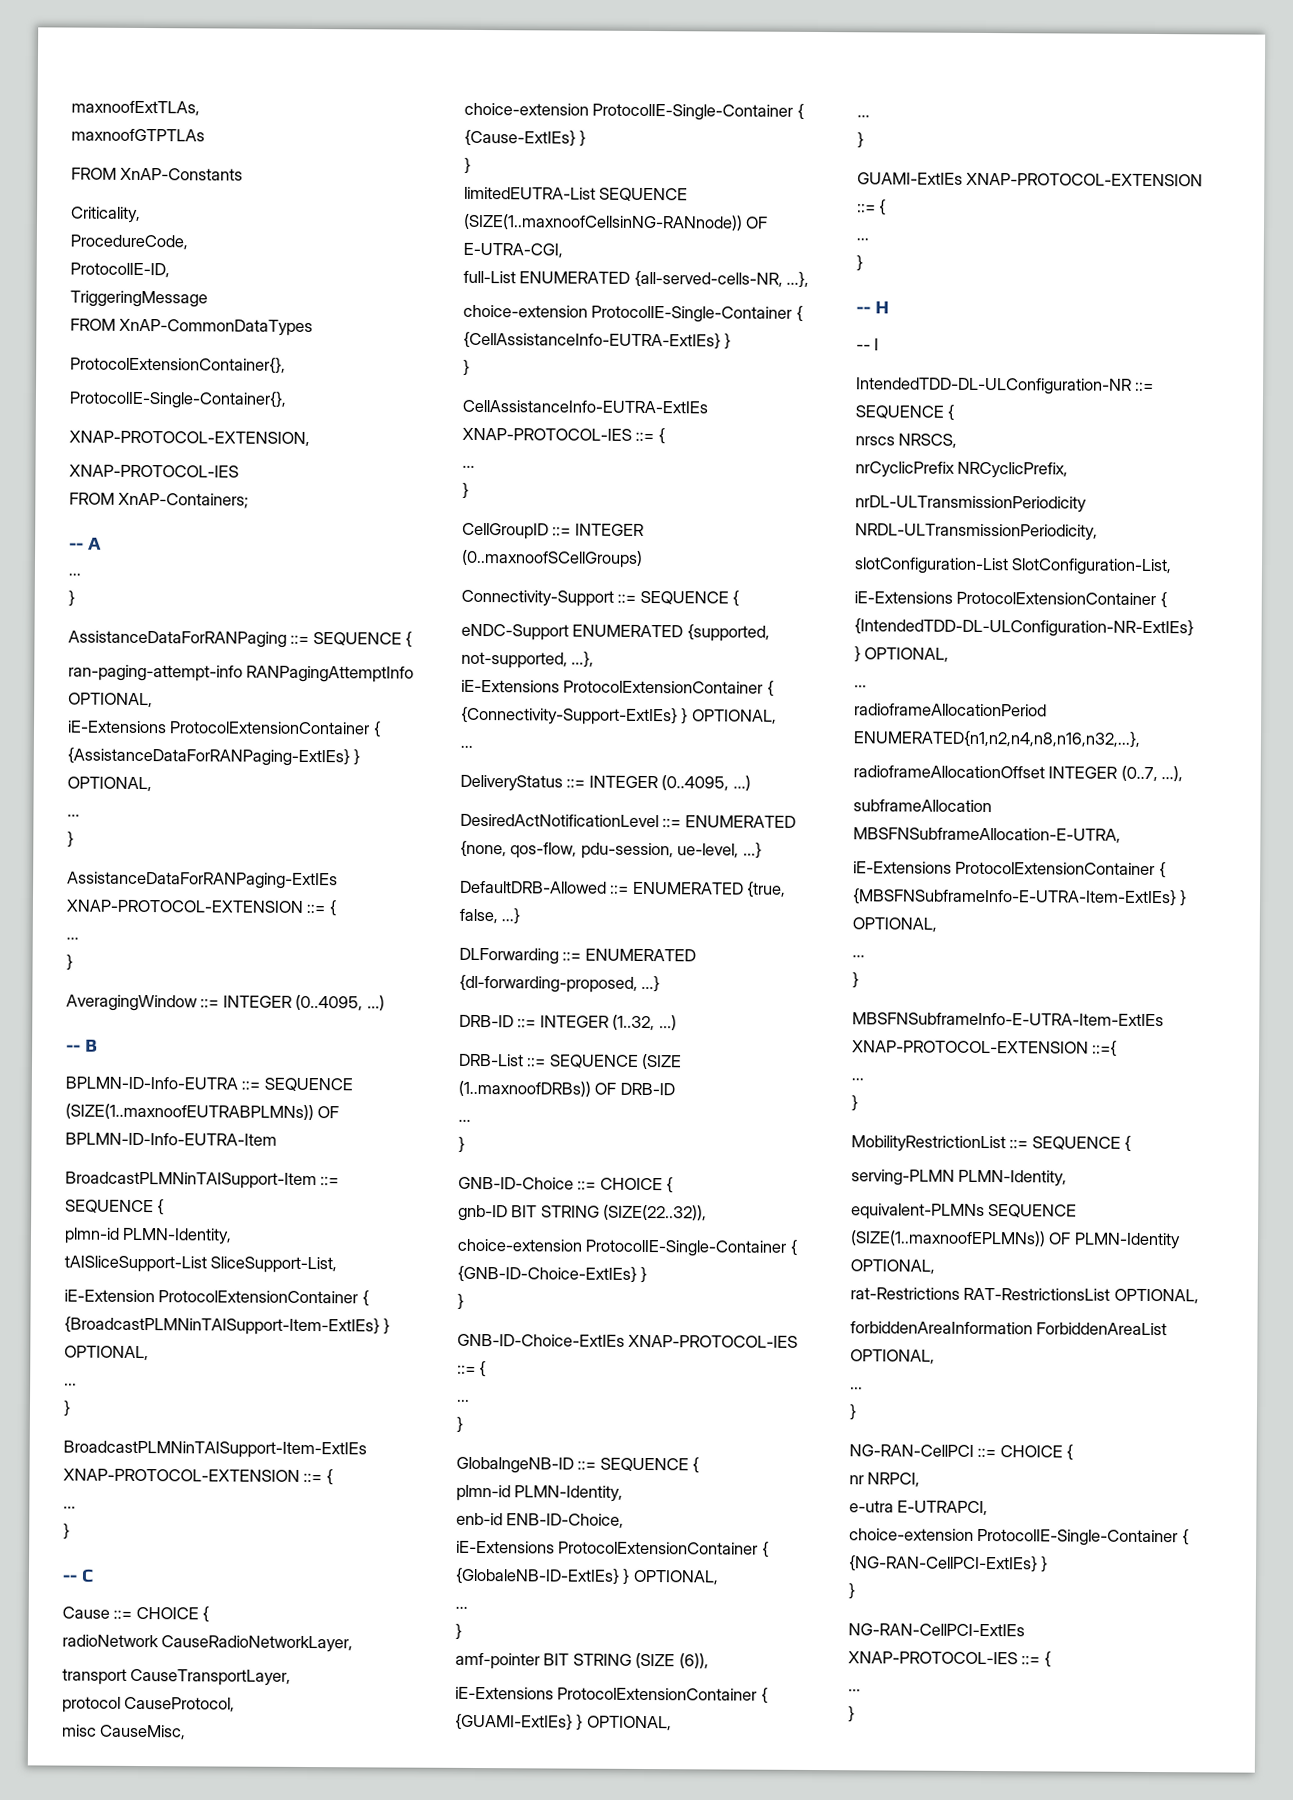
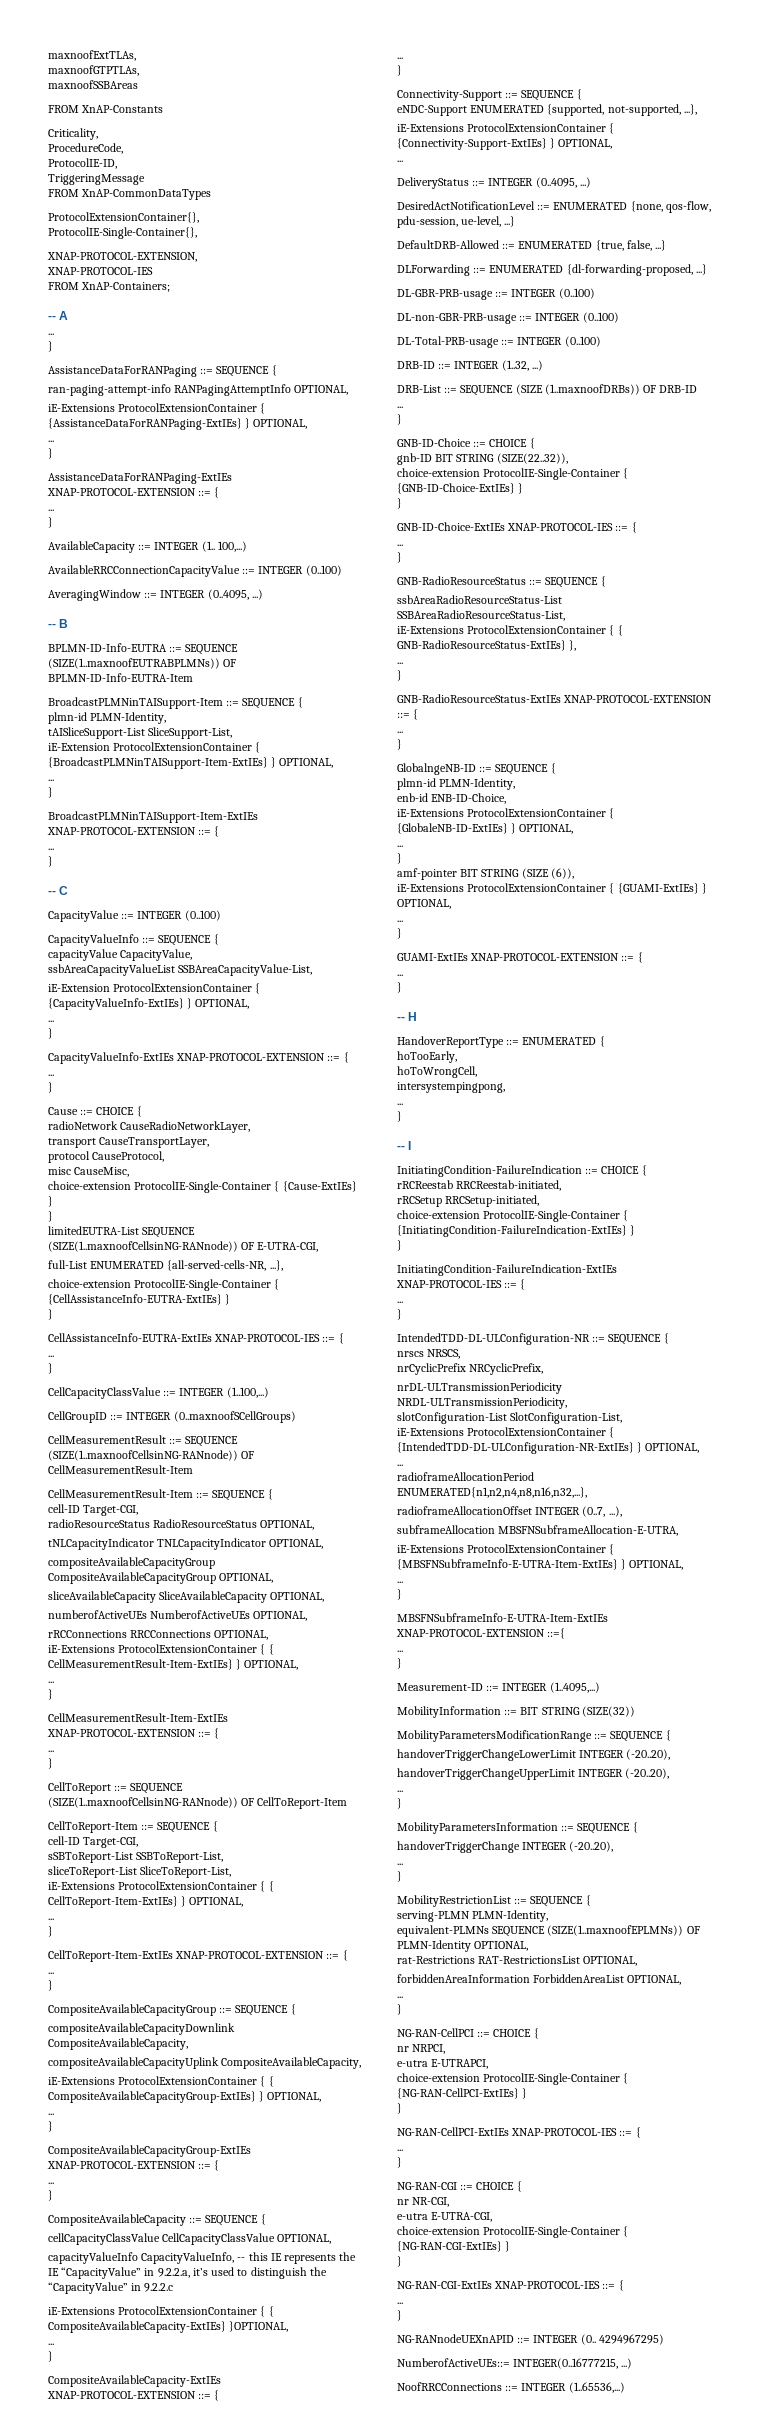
- maxnoofGTPTLAs
+ maxnoofGTPTLAs,
+ maxnoofSSBAreas
+ AvailableCapacity ::= INTEGER (1.. 100,...)
+ AvailableRRCConnectionCapacityValue ::= INTEGER (0..100)
+ CapacityValue ::= INTEGER (0..100)
+ CapacityValueInfo ::= SEQUENCE {
+ capacityValue CapacityValue,
+ ssbAreaCapacityValueList SSBAreaCapacityValue-List,
+ iE-Extension ProtocolExtensionContainer { {CapacityValueInfo-ExtIEs} } OPTIONAL,
+ ...
+ }
+ CapacityValueInfo-ExtIEs XNAP-PROTOCOL-EXTENSION ::= {
+ ...
+ }
+ CellCapacityClassValue ::= INTEGER (1..100,...)
+ CellMeasurementResult ::= SEQUENCE (SIZE(1..maxnoofCellsinNG-RANnode)) OF CellMeasurementResult-Item
+ CellMeasurementResult-Item ::= SEQUENCE {
+ cell-ID Target-CGI,
+ radioResourceStatus RadioResourceStatus OPTIONAL,
+ tNLCapacityIndicator TNLCapacityIndicator OPTIONAL,
+ compositeAvailableCapacityGroup CompositeAvailableCapacityGroup OPTIONAL,
+ sliceAvailableCapacity SliceAvailableCapacity OPTIONAL,
+ numberofActiveUEs NumberofActiveUEs OPTIONAL,
+ rRCConnections RRCConnections OPTIONAL,
+ iE-Extensions ProtocolExtensionContainer { { CellMeasurementResult-Item-ExtIEs} } OPTIONAL,
+ ...
+ }
+ CellMeasurementResult-Item-ExtIEs XNAP-PROTOCOL-EXTENSION ::= {
+ ...
+ }
+ CellToReport ::= SEQUENCE (SIZE(1..maxnoofCellsinNG-RANnode)) OF CellToReport-Item
+ CellToReport-Item ::= SEQUENCE {
+ cell-ID Target-CGI,
+ sSBToReport-List SSBToReport-List,
+ sliceToReport-List SliceToReport-List,
+ iE-Extensions ProtocolExtensionContainer { { CellToReport-Item-ExtIEs} } OPTIONAL,
+ ...
+ }
+ CellToReport-Item-ExtIEs XNAP-PROTOCOL-EXTENSION ::= {
+ ...
+ }
+ CompositeAvailableCapacityGroup ::= SEQUENCE {
+ compositeAvailableCapacityDownlink CompositeAvailableCapacity,
+ compositeAvailableCapacityUplink CompositeAvailableCapacity,
+ iE-Extensions ProtocolExtensionContainer { { CompositeAvailableCapacityGroup-ExtIEs} } OPTIONAL,
+ ...
+ }
+ CompositeAvailableCapacityGroup-ExtIEs XNAP-PROTOCOL-EXTENSION ::= {
+ ...
+ }
+ CompositeAvailableCapacity ::= SEQUENCE {
+ cellCapacityClassValue CellCapacityClassValue OPTIONAL,
+ capacityValueInfo CapacityValueInfo, -- this IE represents the IE “CapacityValue” in 9.2.2.a, it’s used to distinguish the “CapacityValue” in 9.2.2.c
+ iE-Extensions ProtocolExtensionContainer { { CompositeAvailableCapacity-ExtIEs} }OPTIONAL,
+ ...
+ }
+ CompositeAvailableCapacity-ExtIEs XNAP-PROTOCOL-EXTENSION ::= {
+ ...
+ }
+ DL-GBR-PRB-usage ::= INTEGER (0..100)
+ DL-non-GBR-PRB-usage ::= INTEGER (0..100)
+ DL-Total-PRB-usage ::= INTEGER (0..100)
+ GNB-RadioResourceStatus ::= SEQUENCE {
+ ssbAreaRadioResourceStatus-List SSBAreaRadioResourceStatus-List,
+ iE-Extensions ProtocolExtensionContainer { { GNB-RadioResourceStatus-ExtIEs} },
+ ...
+ }
+ GNB-RadioResourceStatus-ExtIEs XNAP-PROTOCOL-EXTENSION ::= {
+ ...
+ }
+ HandoverReportType ::= ENUMERATED {
+ hoTooEarly,
+ hoToWrongCell,
+ intersystempingpong,
+ ...
+ }
  -- I
+ InitiatingCondition-FailureIndication ::= CHOICE {
+ rRCReestab RRCReestab-initiated,
+ rRCSetup RRCSetup-initiated,
+ choice-extension ProtocolIE-Single-Container { {InitiatingCondition-FailureIndication-ExtIEs} }
+ }
+ InitiatingCondition-FailureIndication-ExtIEs XNAP-PROTOCOL-IES ::= {
+ ...
+ }
+ Measurement-ID ::= INTEGER (1..4095,...)
+ MobilityInformation ::= BIT STRING (SIZE(32))
+ MobilityParametersModificationRange ::= SEQUENCE {
+ handoverTriggerChangeLowerLimit INTEGER (-20..20),
+ handoverTriggerChangeUpperLimit INTEGER (-20..20),
+ ...
+ }
+ MobilityParametersInformation ::= SEQUENCE {
+ handoverTriggerChange INTEGER (-20..20),
+ ...
+ }
+ NG-RAN-CGI ::= CHOICE {
+ nr NR-CGI,
+ e-utra E-UTRA-CGI,
+ choice-extension ProtocolIE-Single-Container { {NG-RAN-CGI-ExtIEs} }
+ }
+ NG-RAN-CGI-ExtIEs XNAP-PROTOCOL-IES ::= {
+ ...
+ }
+ NG-RANnodeUEXnAPID ::= INTEGER (0.. 4294967295)
+ NumberofActiveUEs::= INTEGER(0..16777215, ...)
+ NoofRRCConnections ::= INTEGER (1..65536,...)

